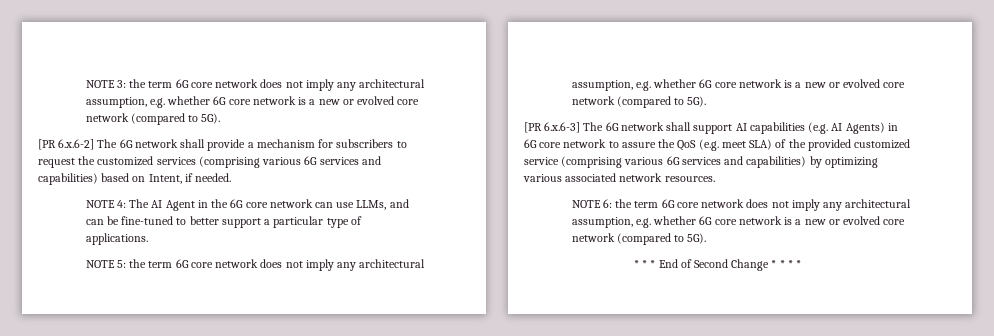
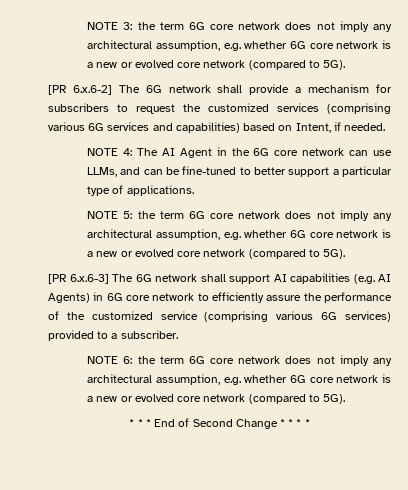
- [PR 6.x.6-3] The 6G network shall support AI capabilities (e.g. AI Agents) in 6G core network to assure the QoS (e.g. meet SLA) of the provided customized service (comprising various 6G services and capabilities) by optimizing various associated network resources.
+ [PR 6.x.6-3] The 6G network shall support AI capabilities (e.g. AI Agents) in 6G core network to efficiently assure the performance of the customized service (comprising various 6G services) provided to a subscriber.

